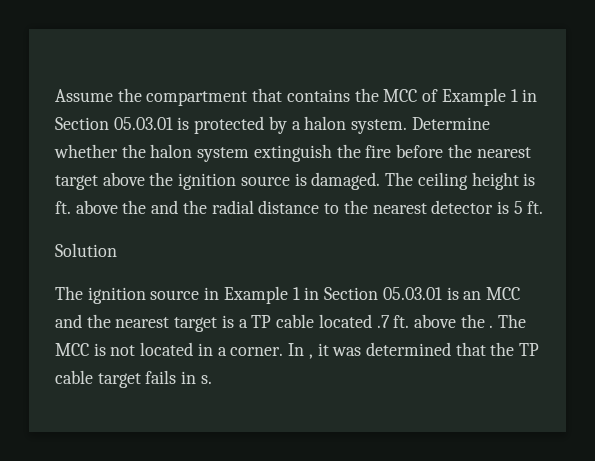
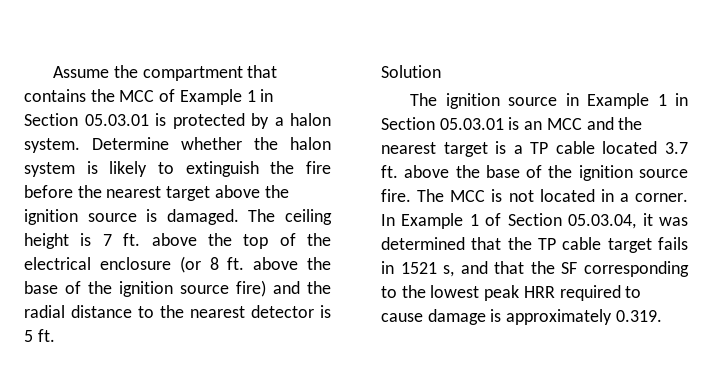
- Determine whether the halon system extinguish the fire before the nearest target above the ignition source is damaged.
+ Determine whether the halon system is likely to extinguish the fire before the nearest target above the ignition source is damaged.
- The ceiling height is ft. above the and the radial distance to the nearest detector is 5 ft.
+ The ceiling height is 7 ft. above the top of the electrical enclosure (or 8 ft. above the base of the ignition source fire) and the radial distance to the nearest detector is 5 ft.
- The ignition source in Example 1 in Section 05.03.01 is an MCC and the nearest target is a TP cable located .7 ft. above the .
+ The ignition source in Example 1 in Section 05.03.01 is an MCC and the nearest target is a TP cable located 3.7 ft. above the base of the ignition source fire.
- In , it was determined that the TP cable target fails in s.
+ In Example 1 of Section 05.03.04, it was determined that the TP cable target fails in 1521 s, and that the SF corresponding to the lowest peak HRR required to cause damage is approximately 0.319.

